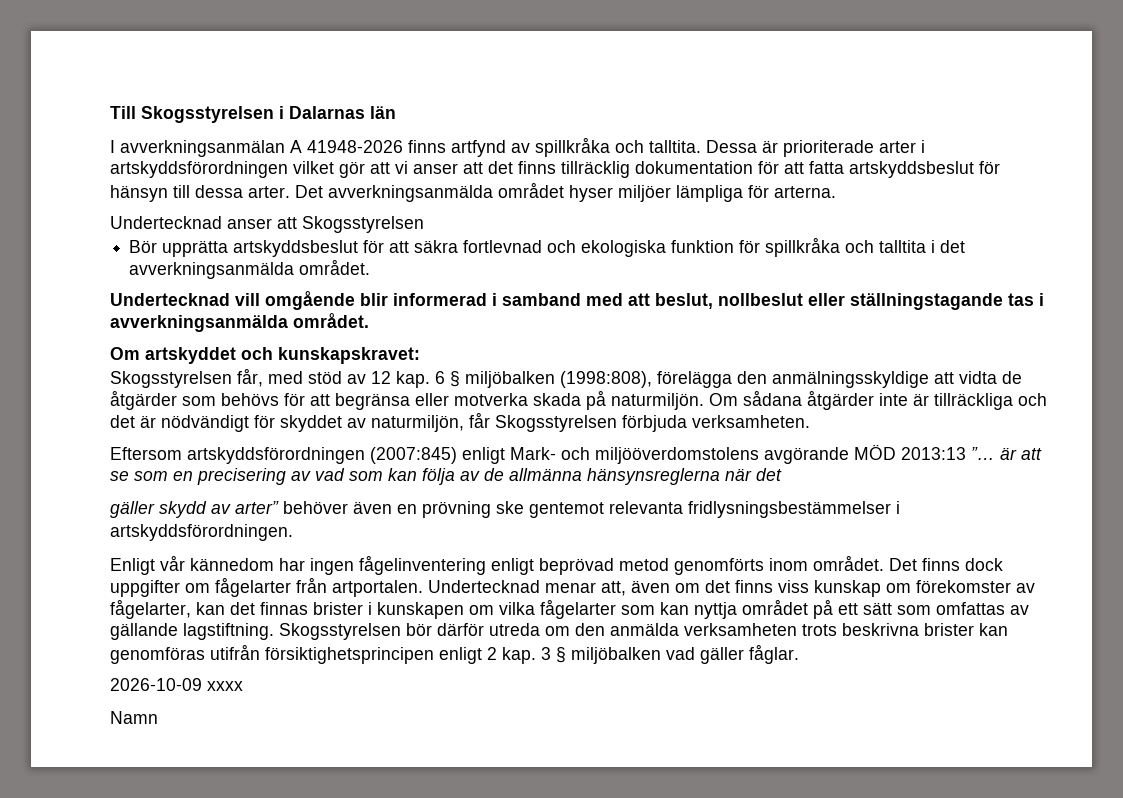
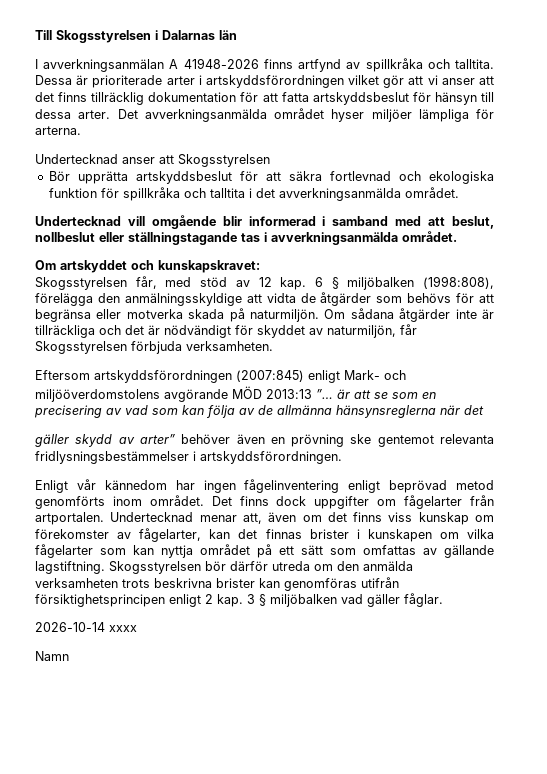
- 2026-10-09 xxxx
+ 2026-10-14 xxxx

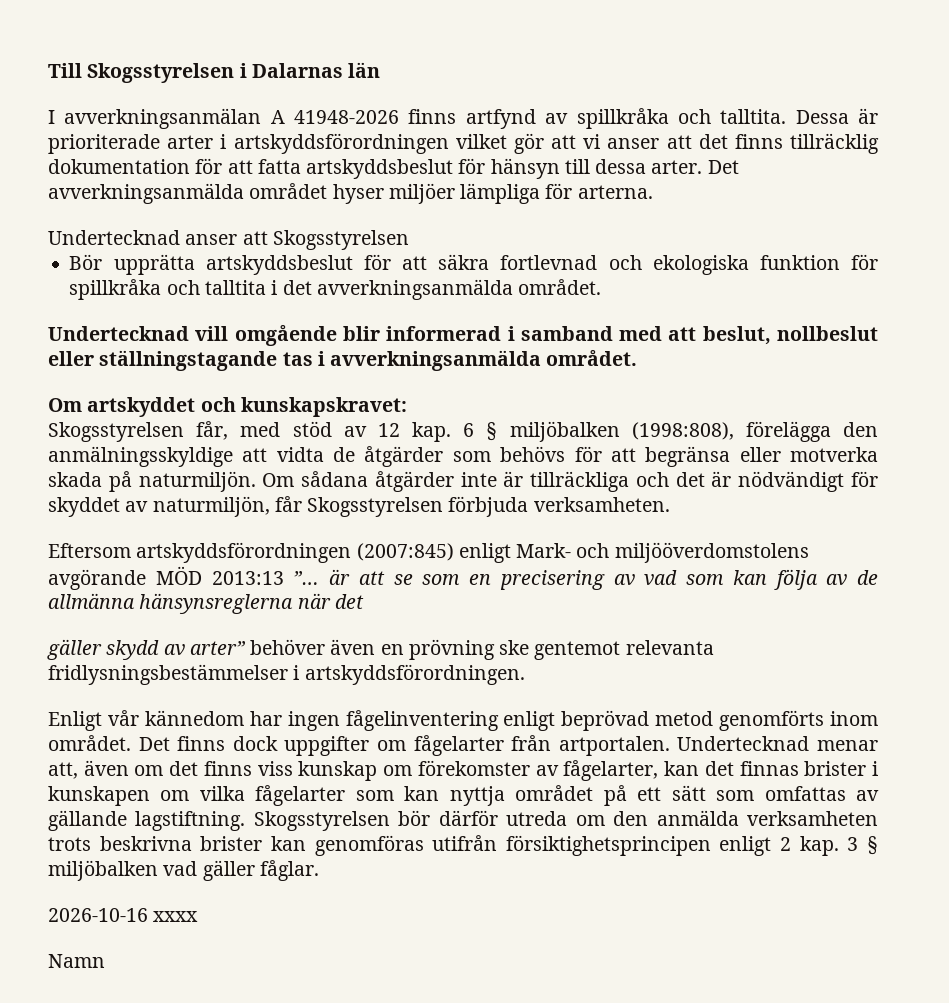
- 2026-10-14 xxxx
+ 2026-10-16 xxxx

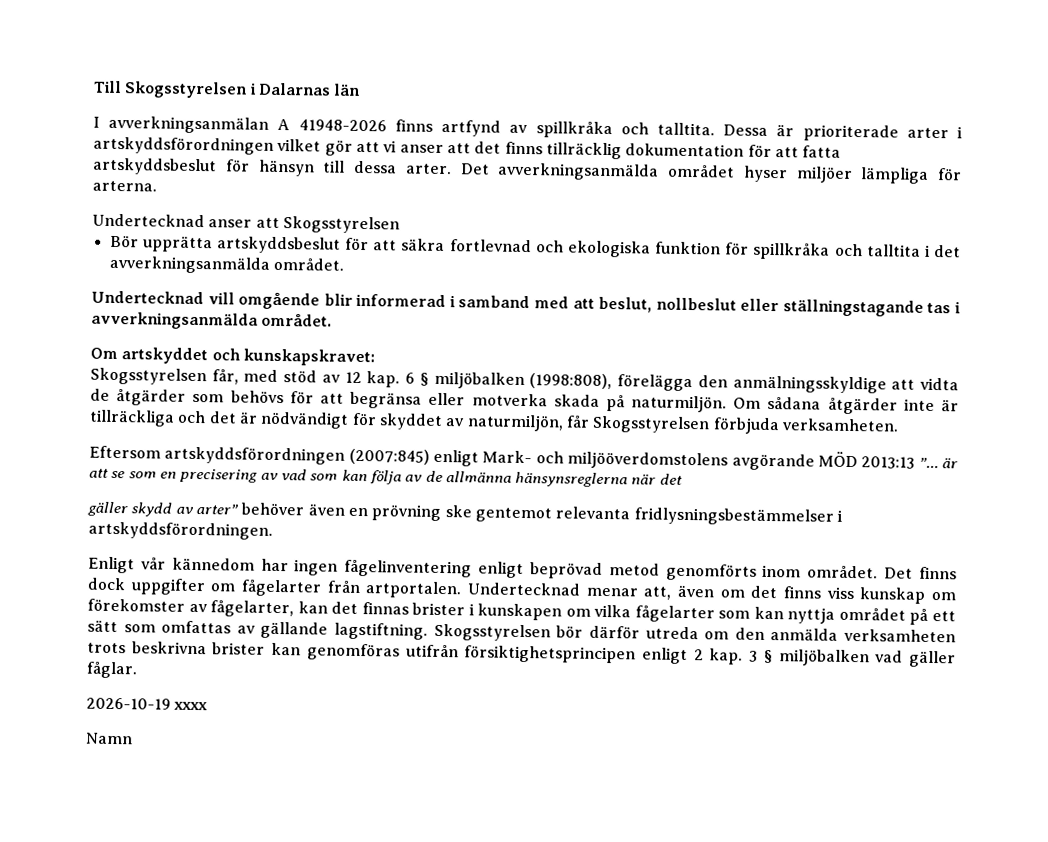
- 2026-10-16 xxxx
+ 2026-10-19 xxxx

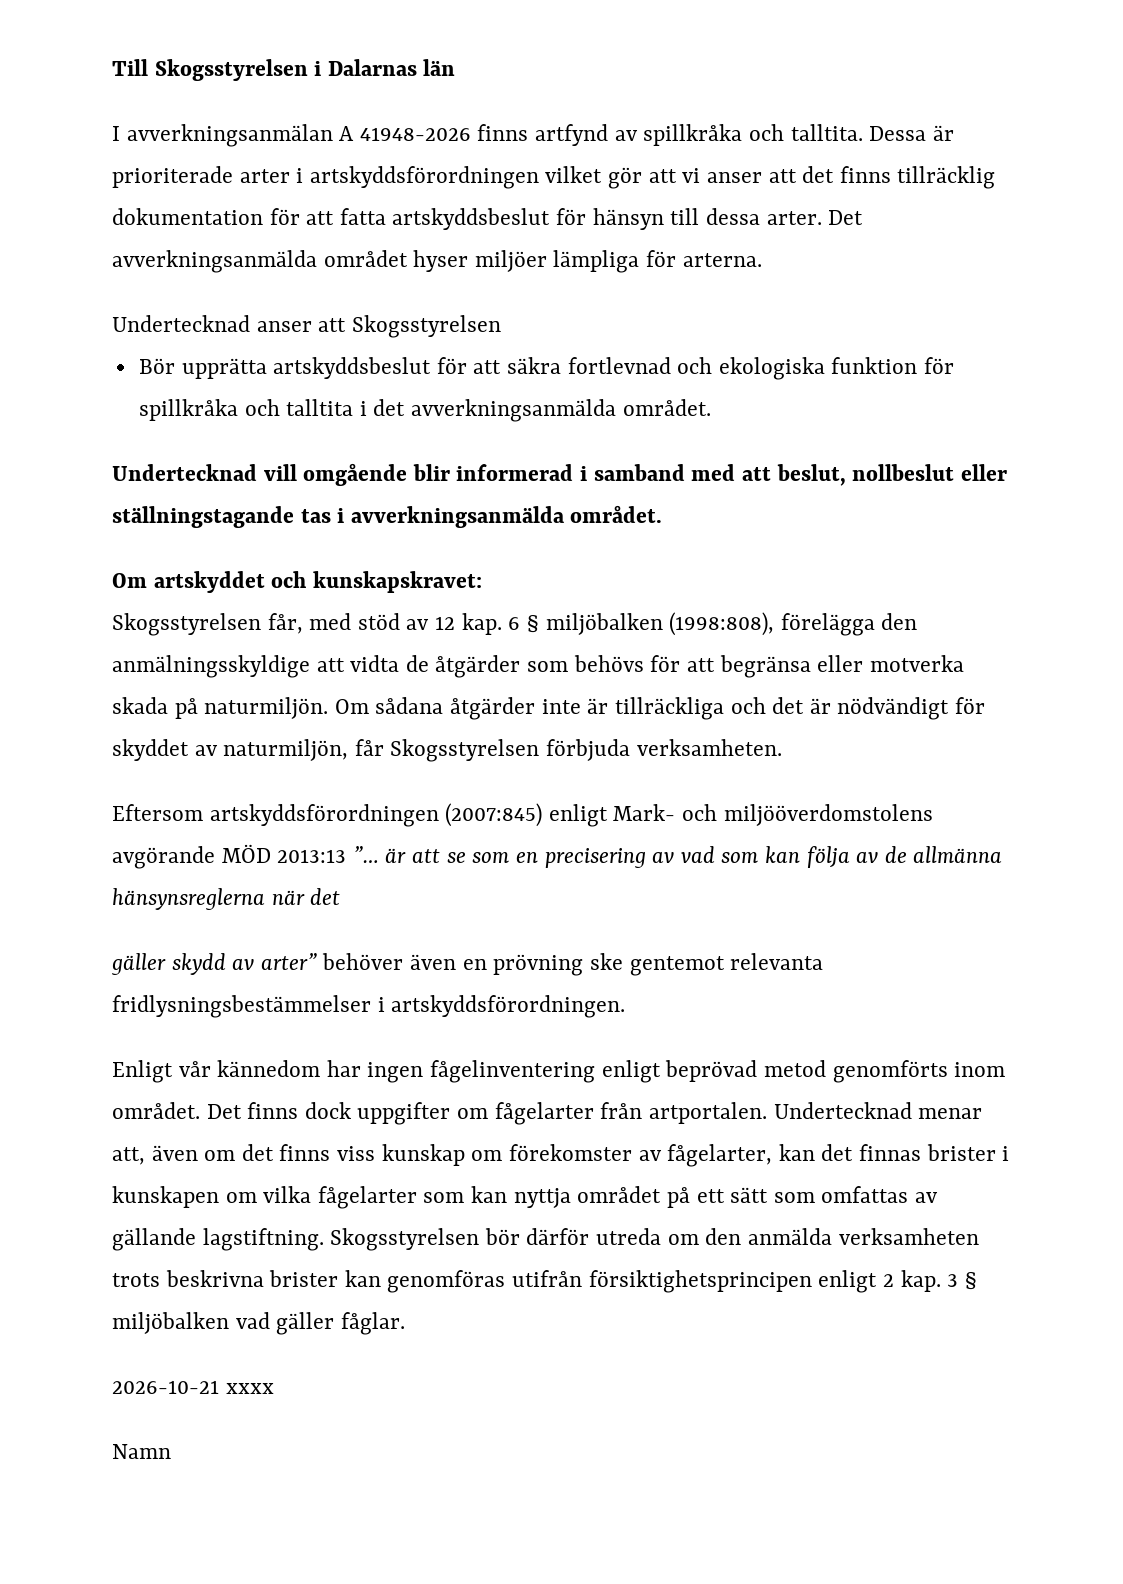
- 2026-10-19 xxxx
+ 2026-10-21 xxxx

